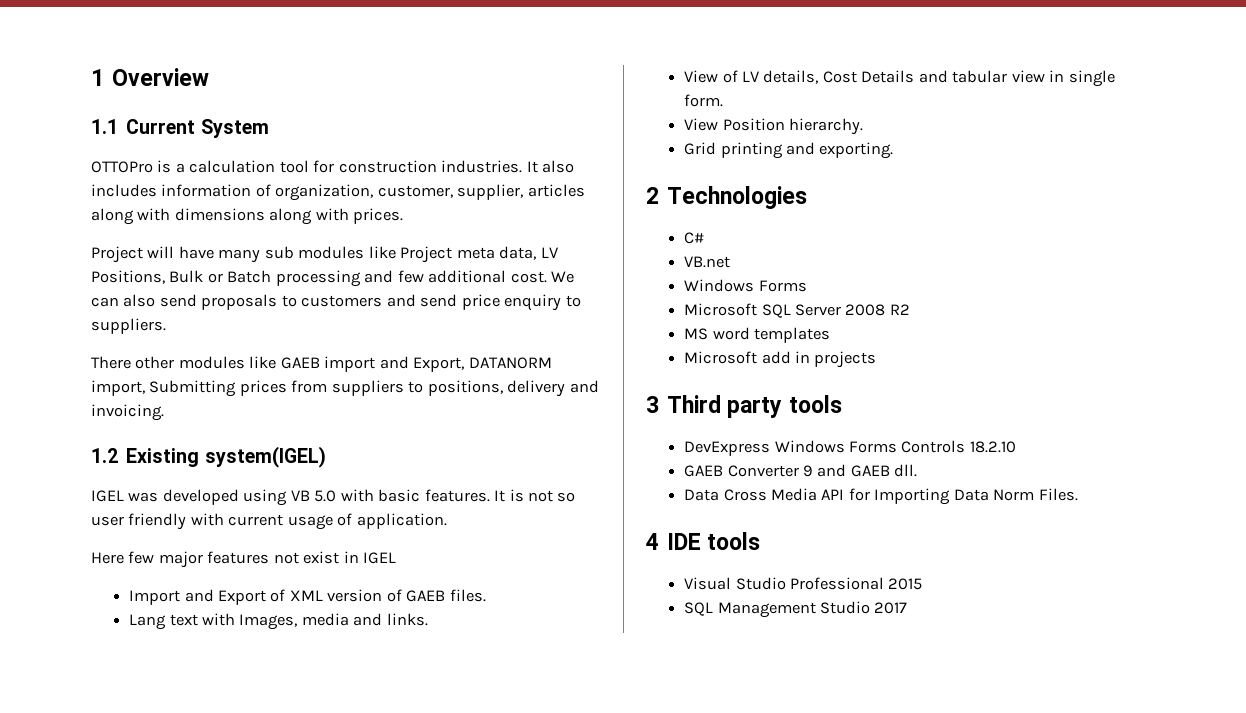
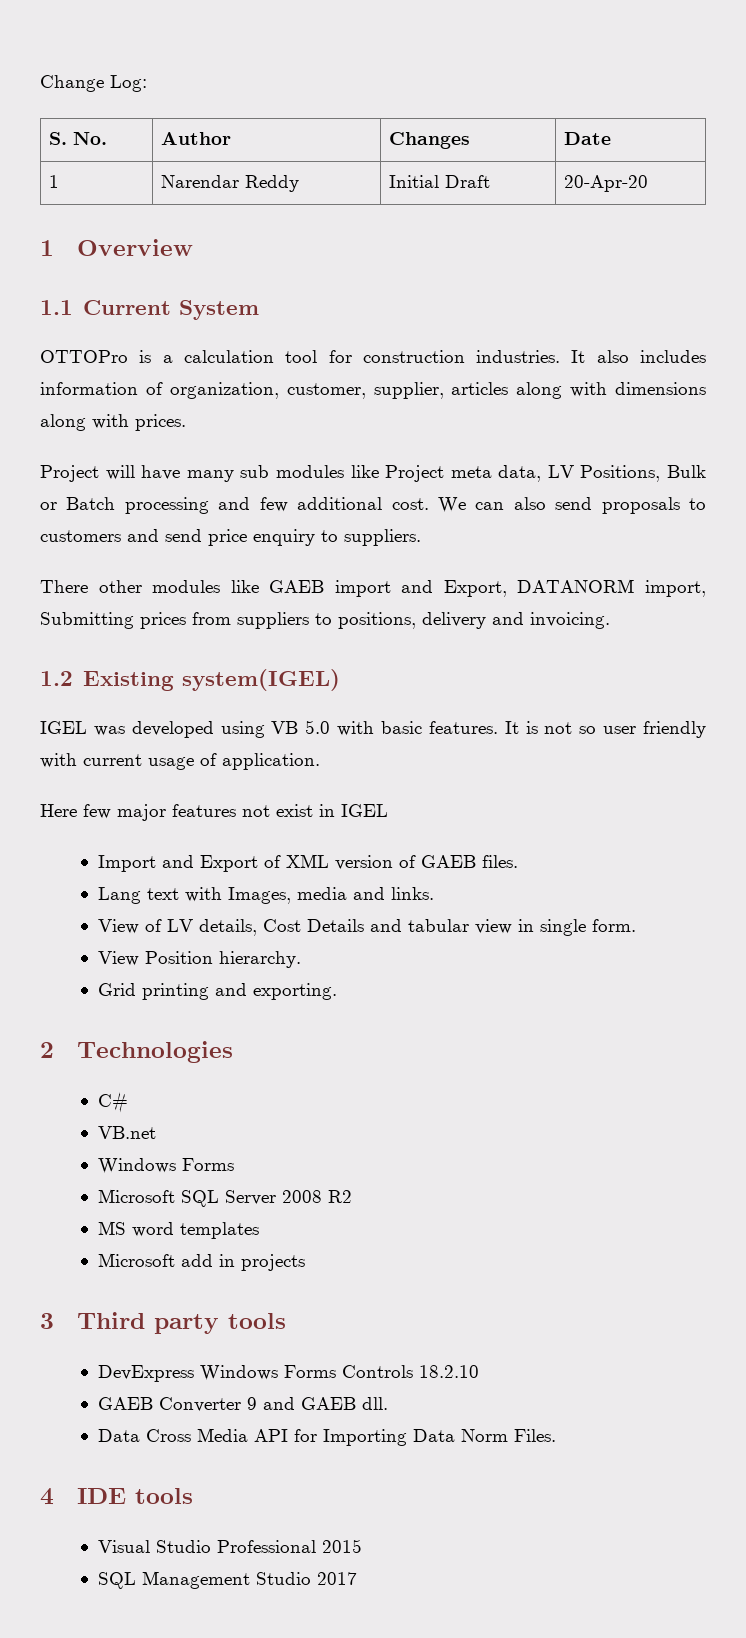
+ Change Log:
+ S. No. | Author | Changes | Date
+ 1 | Narendar Reddy | Initial Draft | 20-Apr-20

